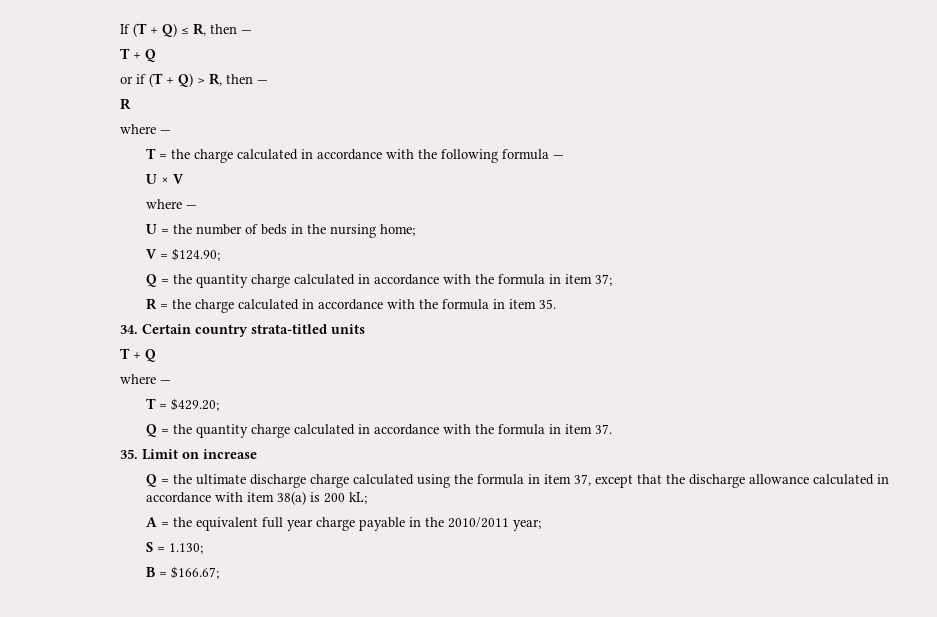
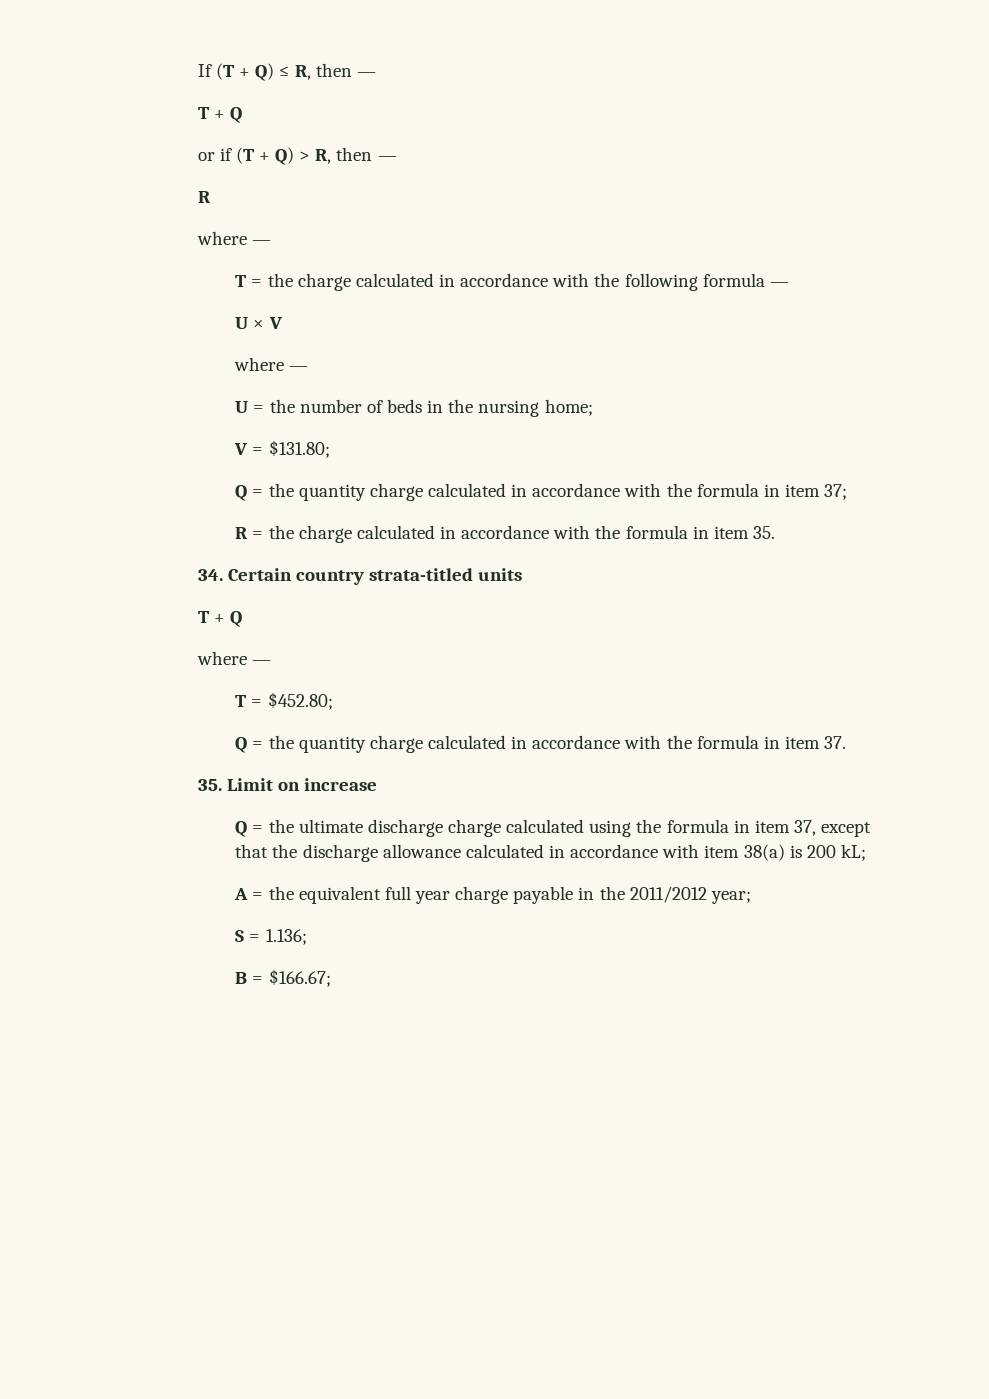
- V = $124.90;
+ V = $131.80;
- T = $429.20;
+ T = $452.80;
- A = the equivalent full year charge payable in the 2010/2011 year;
+ A = the equivalent full year charge payable in the 2011/2012 year;
- S = 1.130;
+ S = 1.136;

